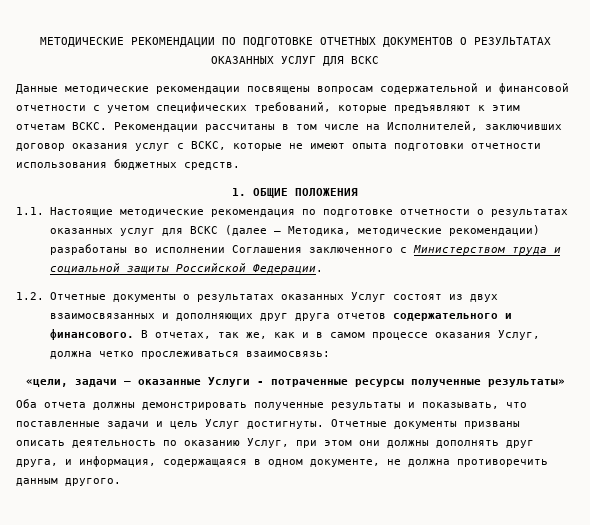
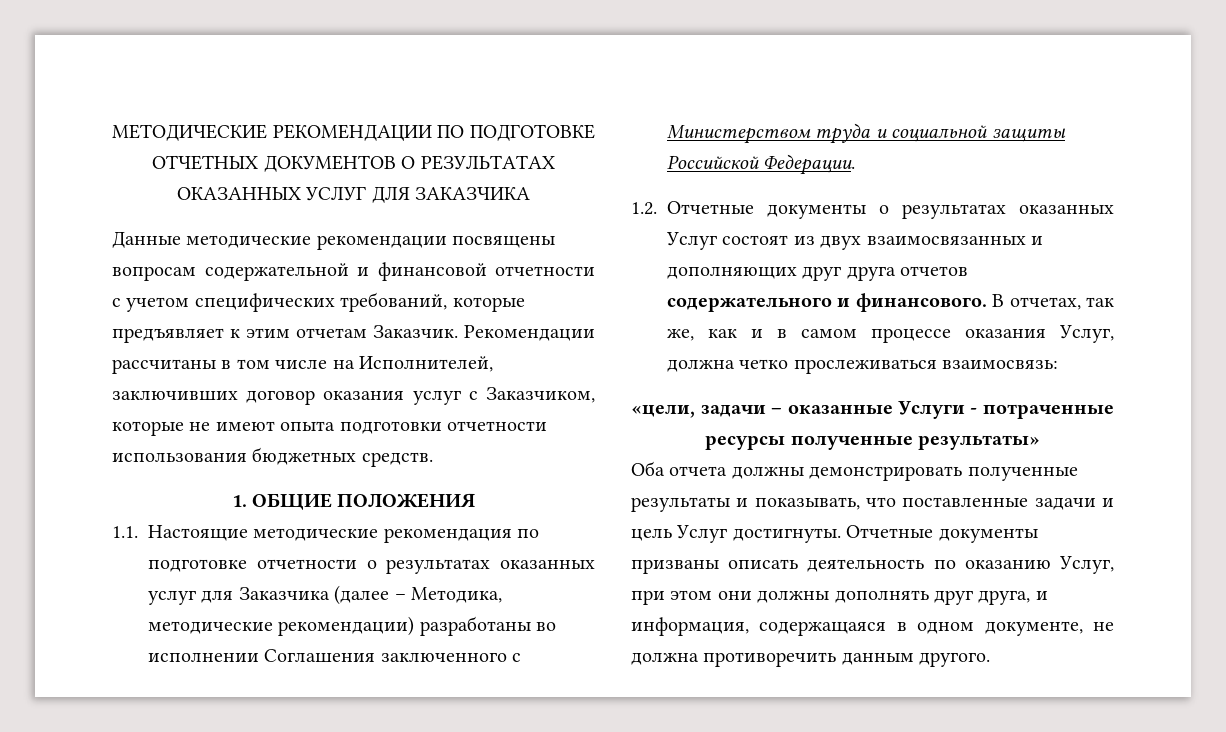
- МЕТОДИЧЕСКИЕ РЕКОМЕНДАЦИИ ПО ПОДГОТОВКЕ ОТЧЕТНЫХ ДОКУМЕНТОВ О РЕЗУЛЬТАТАХ ОКАЗАННЫХ УСЛУГ ДЛЯ ВСКС
+ МЕТОДИЧЕСКИЕ РЕКОМЕНДАЦИИ ПО ПОДГОТОВКЕ ОТЧЕТНЫХ ДОКУМЕНТОВ О РЕЗУЛЬТАТАХ ОКАЗАННЫХ УСЛУГ ДЛЯ ЗАКАЗЧИКА
- Данные методические рекомендации посвящены вопросам содержательной и финансовой отчетности с учетом специфических требований, которые предъявляют к этим отчетам ВСКС.
+ Данные методические рекомендации посвящены вопросам содержательной и финансовой отчетности с учетом специфических требований, которые предъявляет к этим отчетам Заказчик.
- Рекомендации рассчитаны в том числе на Исполнителей, заключивших договор оказания услуг с ВСКС, которые не имеют опыта подготовки отчетности использования бюджетных средств.
+ Рекомендации рассчитаны в том числе на Исполнителей, заключивших договор оказания услуг с Заказчиком, которые не имеют опыта подготовки отчетности использования бюджетных средств.
- 1.1. Настоящие методические рекомендация по подготовке отчетности о результатах оказанных услуг для ВСКС (далее – Методика, методические рекомендации) разработаны во исполнении Соглашения заключенного с Министерством труда и социальной защиты Российской Федерации.
+ 1.1. Настоящие методические рекомендация по подготовке отчетности о результатах оказанных услуг для Заказчика (далее – Методика, методические рекомендации) разработаны во исполнении Соглашения заключенного с Министерством труда и социальной защиты Российской Федерации.

